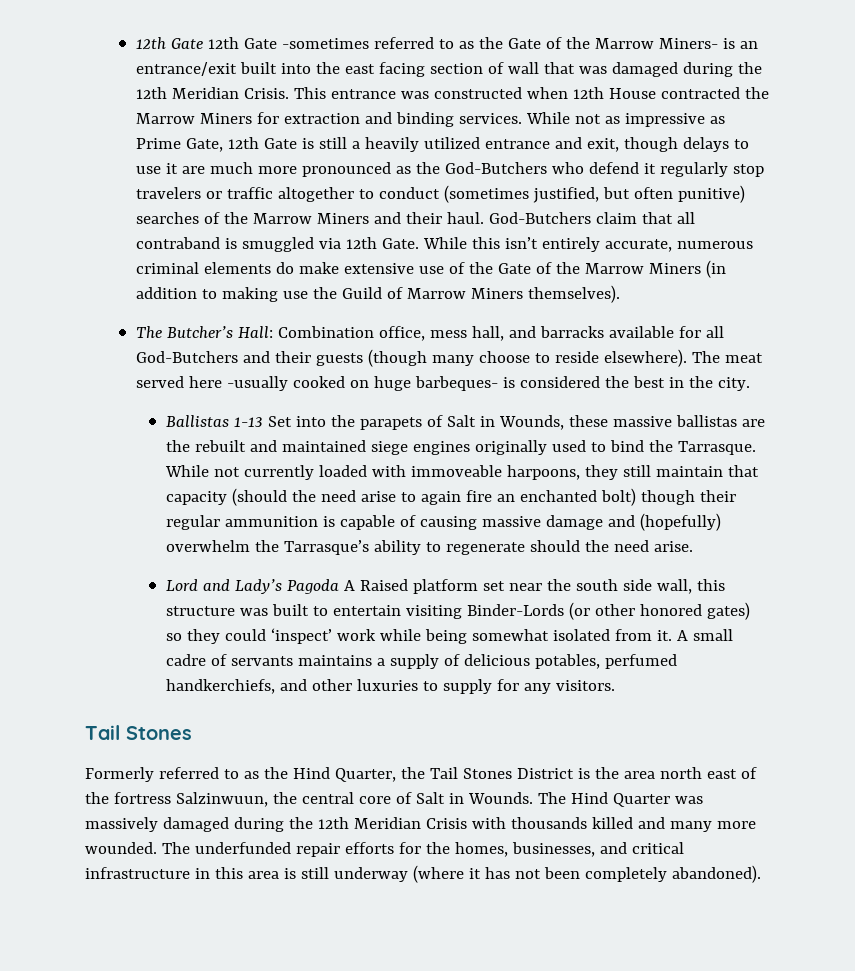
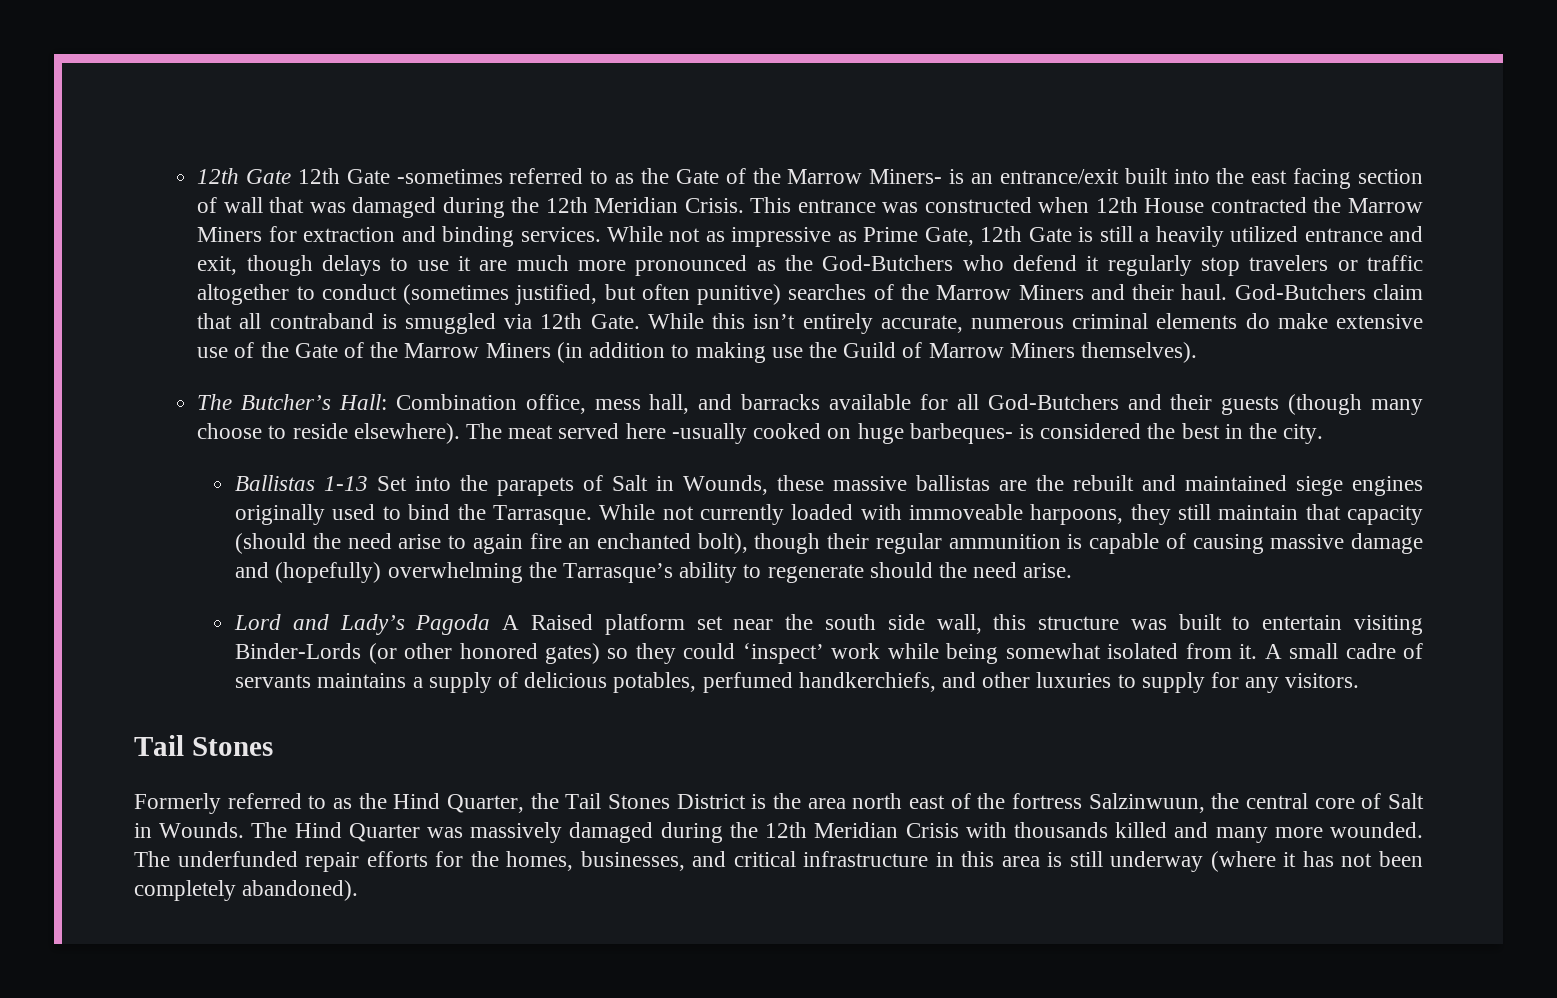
- While not currently loaded with immoveable harpoons, they still maintain that capacity (should the need arise to again fire an enchanted bolt) though their regular ammunition is capable of causing massive damage and (hopefully) overwhelm the Tarrasque’s ability to regenerate should the need arise.
+ While not currently loaded with immoveable harpoons, they still maintain that capacity (should the need arise to again fire an enchanted bolt), though their regular ammunition is capable of causing massive damage and (hopefully) overwhelming the Tarrasque’s ability to regenerate should the need arise.

